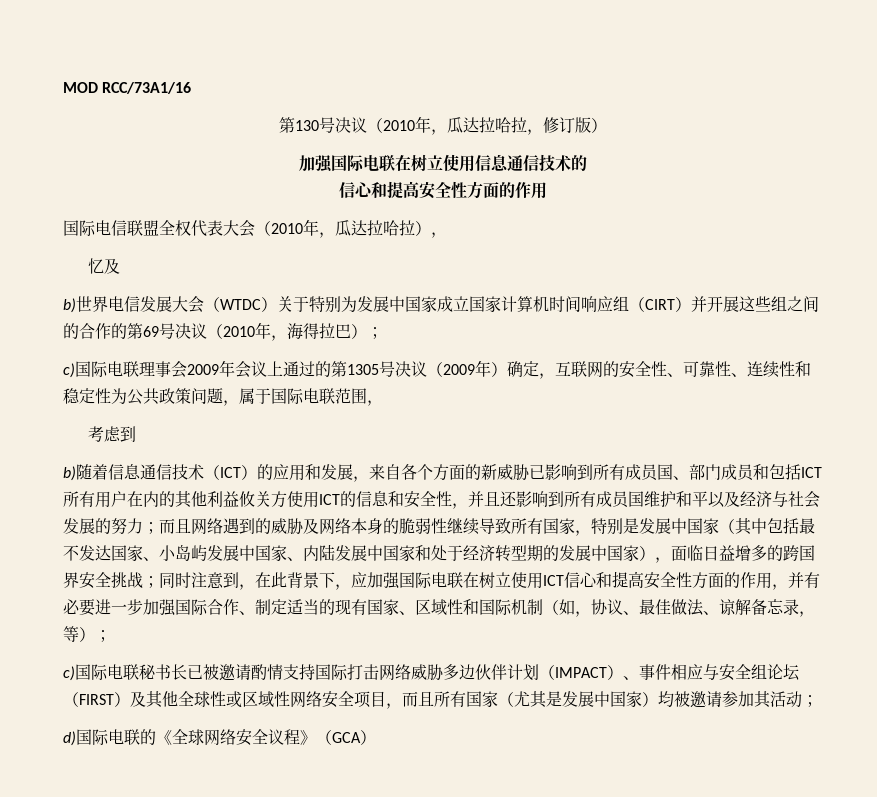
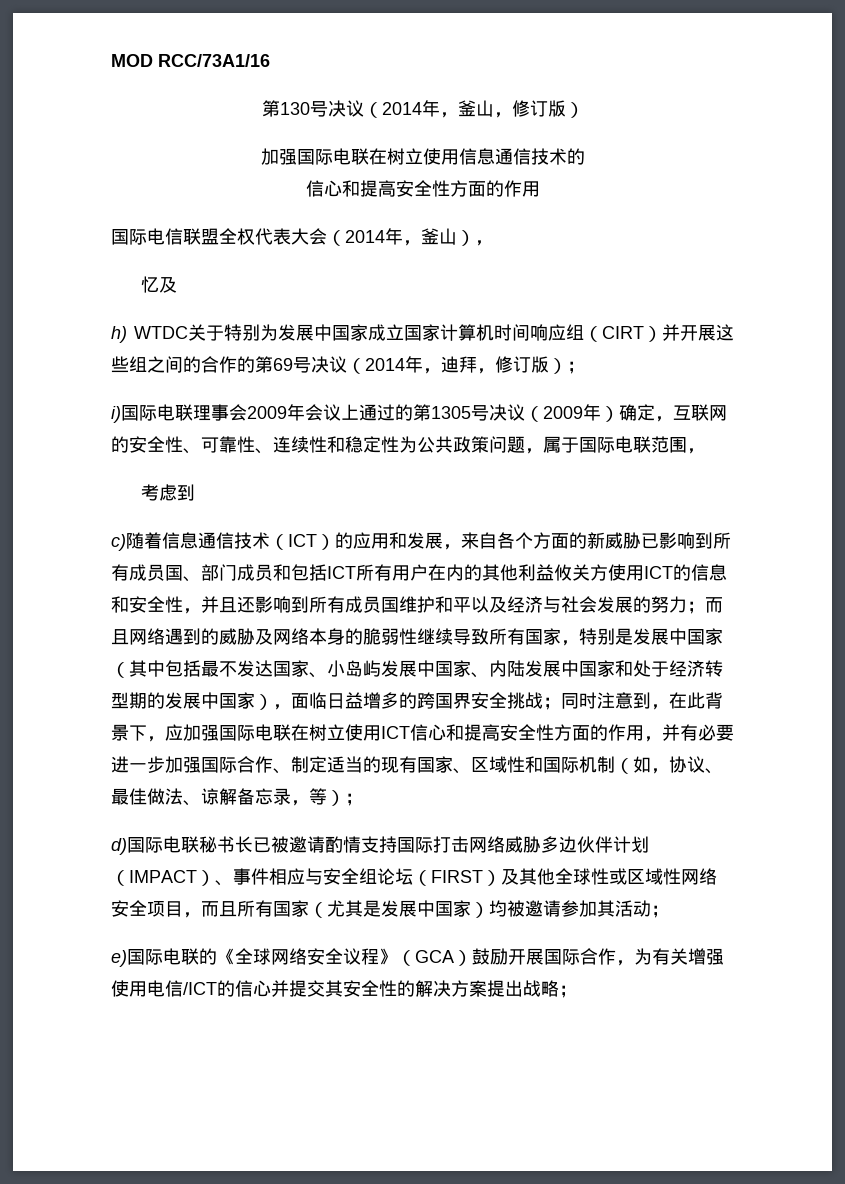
- 第130号决议（2010年，瓜达拉哈拉，修订版）
+ 第130号决议（2014年，釜山，修订版）
- 国际电信联盟全权代表大会（2010年，瓜达拉哈拉），
+ 国际电信联盟全权代表大会（2014年，釜山），
  忆及
- b)世界电信发展大会（WTDC）关于特别为发展中国家成立国家计算机时间响应组（CIRT）并开展这些组之间的合作的第69号决议（2010年，海得拉巴）；
- c)国际电联理事会2009年会议上通过的第1305号决议（2009年）确定，互联网的安全性、可靠性、连续性和稳定性为公共政策问题，属于国际电联范围，
+ h) WTDC关于特别为发展中国家成立国家计算机时间响应组（CIRT）并开展这些组之间的合作的第69号决议（2014年，迪拜，修订版）；
+ i)国际电联理事会2009年会议上通过的第1305号决议（2009年）确定，互联网的安全性、可靠性、连续性和稳定性为公共政策问题，属于国际电联范围，
- b)随着信息通信技术（ICT）的应用和发展，来自各个方面的新威胁已影响到所有成员国、部门成员和包括ICT所有用户在内的其他利益攸关方使用ICT的信息和安全性，并且还影响到所有成员国维护和平以及经济与社会发展的努力；
+ c)随着信息通信技术（ICT）的应用和发展，来自各个方面的新威胁已影响到所有成员国、部门成员和包括ICT所有用户在内的其他利益攸关方使用ICT的信息和安全性，并且还影响到所有成员国维护和平以及经济与社会发展的努力；
- c)国际电联秘书长已被邀请酌情支持国际打击网络威胁多边伙伴计划（IMPACT）、事件相应与安全组论坛（FIRST）及其他全球性或区域性网络安全项目，而且所有国家（尤其是发展中国家）均被邀请参加其活动；
+ d)国际电联秘书长已被邀请酌情支持国际打击网络威胁多边伙伴计划（IMPACT）、事件相应与安全组论坛（FIRST）及其他全球性或区域性网络安全项目，而且所有国家（尤其是发展中国家）均被邀请参加其活动；
- d)国际电联的《全球网络安全议程》（GCA）
+ e)国际电联的《全球网络安全议程》（GCA）鼓励开展国际合作，为有关增强使用电信/ICT的信心并提交其安全性的解决方案提出战略；

